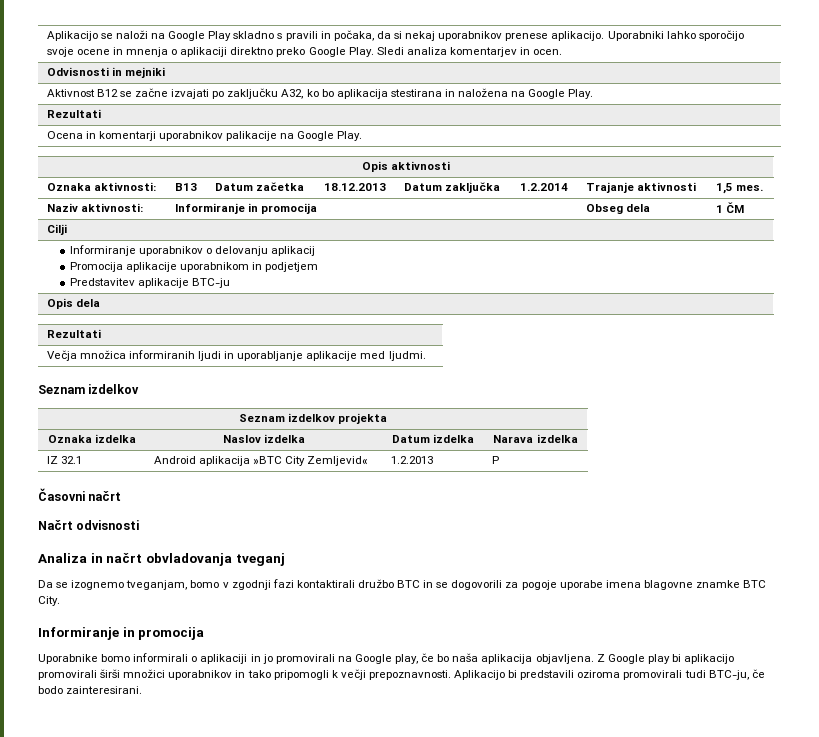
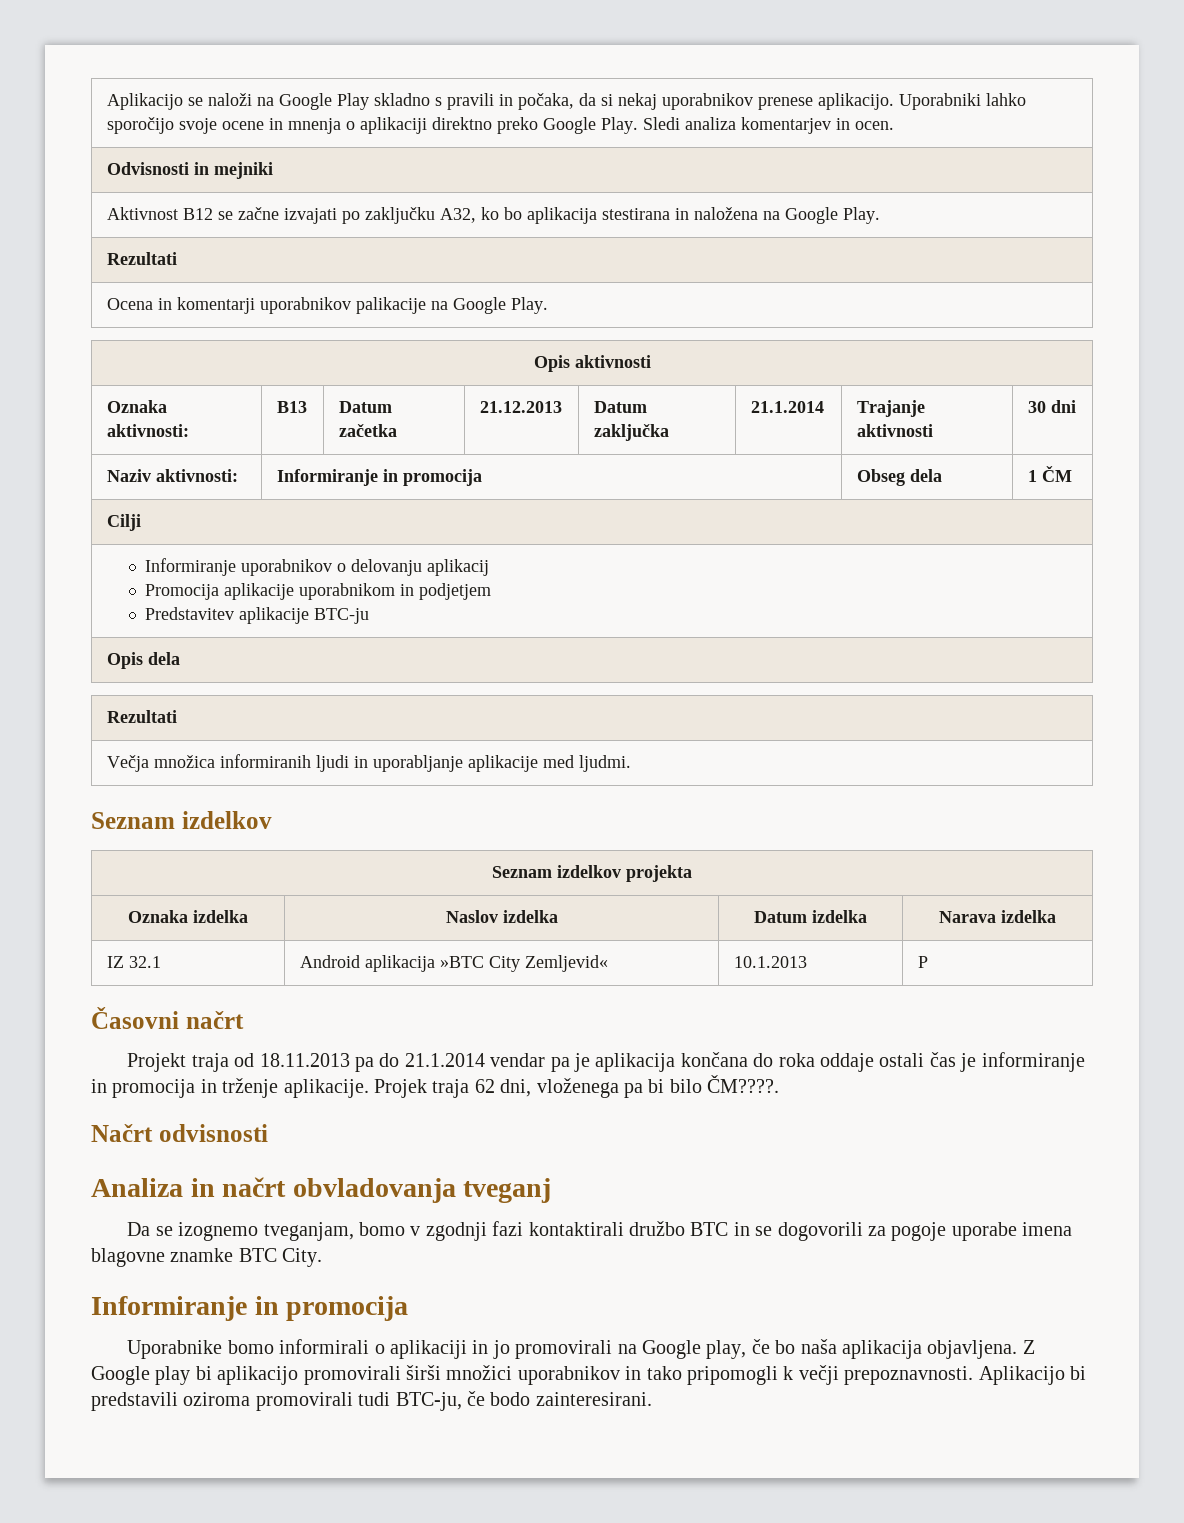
- Oznaka aktivnosti: | B13 | Datum začetka | 18.12.2013 | Datum zaključka | 1.2.2014 | Trajanje aktivnosti | 1,5 mes.
+ Oznaka aktivnosti: | B13 | Datum začetka | 21.12.2013 | Datum zaključka | 21.1.2014 | Trajanje aktivnosti | 30 dni
- IZ 32.1 | Android aplikacija »BTC City Zemljevid« | 1.2.2013 | P
+ IZ 32.1 | Android aplikacija »BTC City Zemljevid« | 10.1.2013 | P
+ Projekt traja od 18.11.2013 pa do 21.1.2014 vendar pa je aplikacija končana do roka oddaje ostali čas je informiranje in promocija in trženje aplikacije. Projek traja 62 dni, vloženega pa bi bilo ČM????.

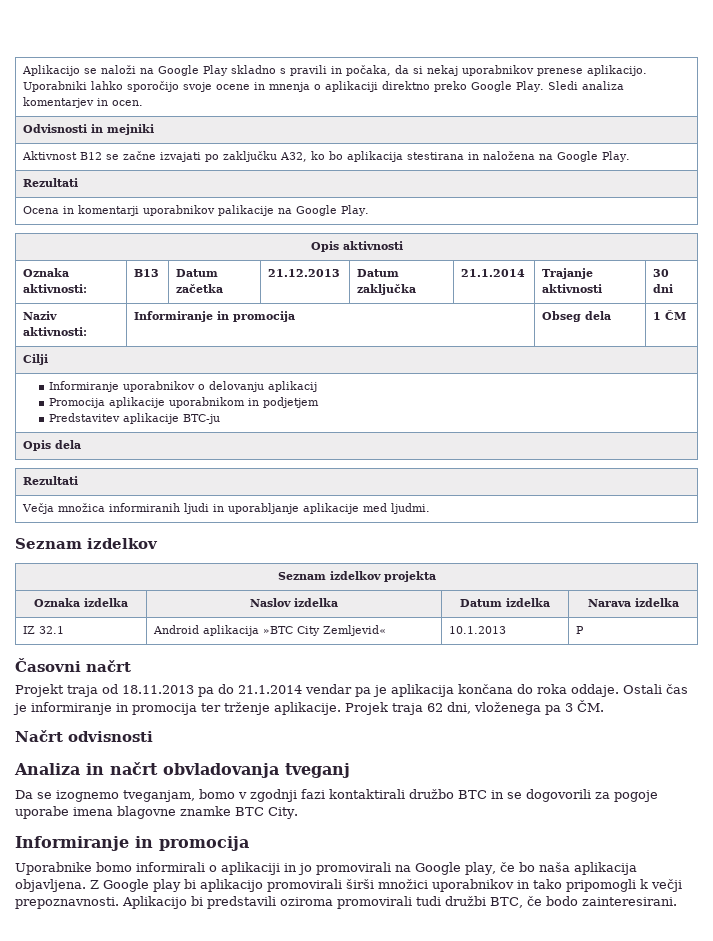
- Projekt traja od 18.11.2013 pa do 21.1.2014 vendar pa je aplikacija končana do roka oddaje ostali čas je informiranje in promocija in trženje aplikacije.
+ Projekt traja od 18.11.2013 pa do 21.1.2014 vendar pa je aplikacija končana do roka oddaje. Ostali čas je informiranje in promocija ter trženje aplikacije.
- Projek traja 62 dni, vloženega pa bi bilo ČM????.
+ Projek traja 62 dni, vloženega pa 3 ČM.
- Aplikacijo bi predstavili oziroma promovirali tudi BTC-ju, če bodo zainteresirani.
+ Aplikacijo bi predstavili oziroma promovirali tudi družbi BTC, če bodo zainteresirani.

